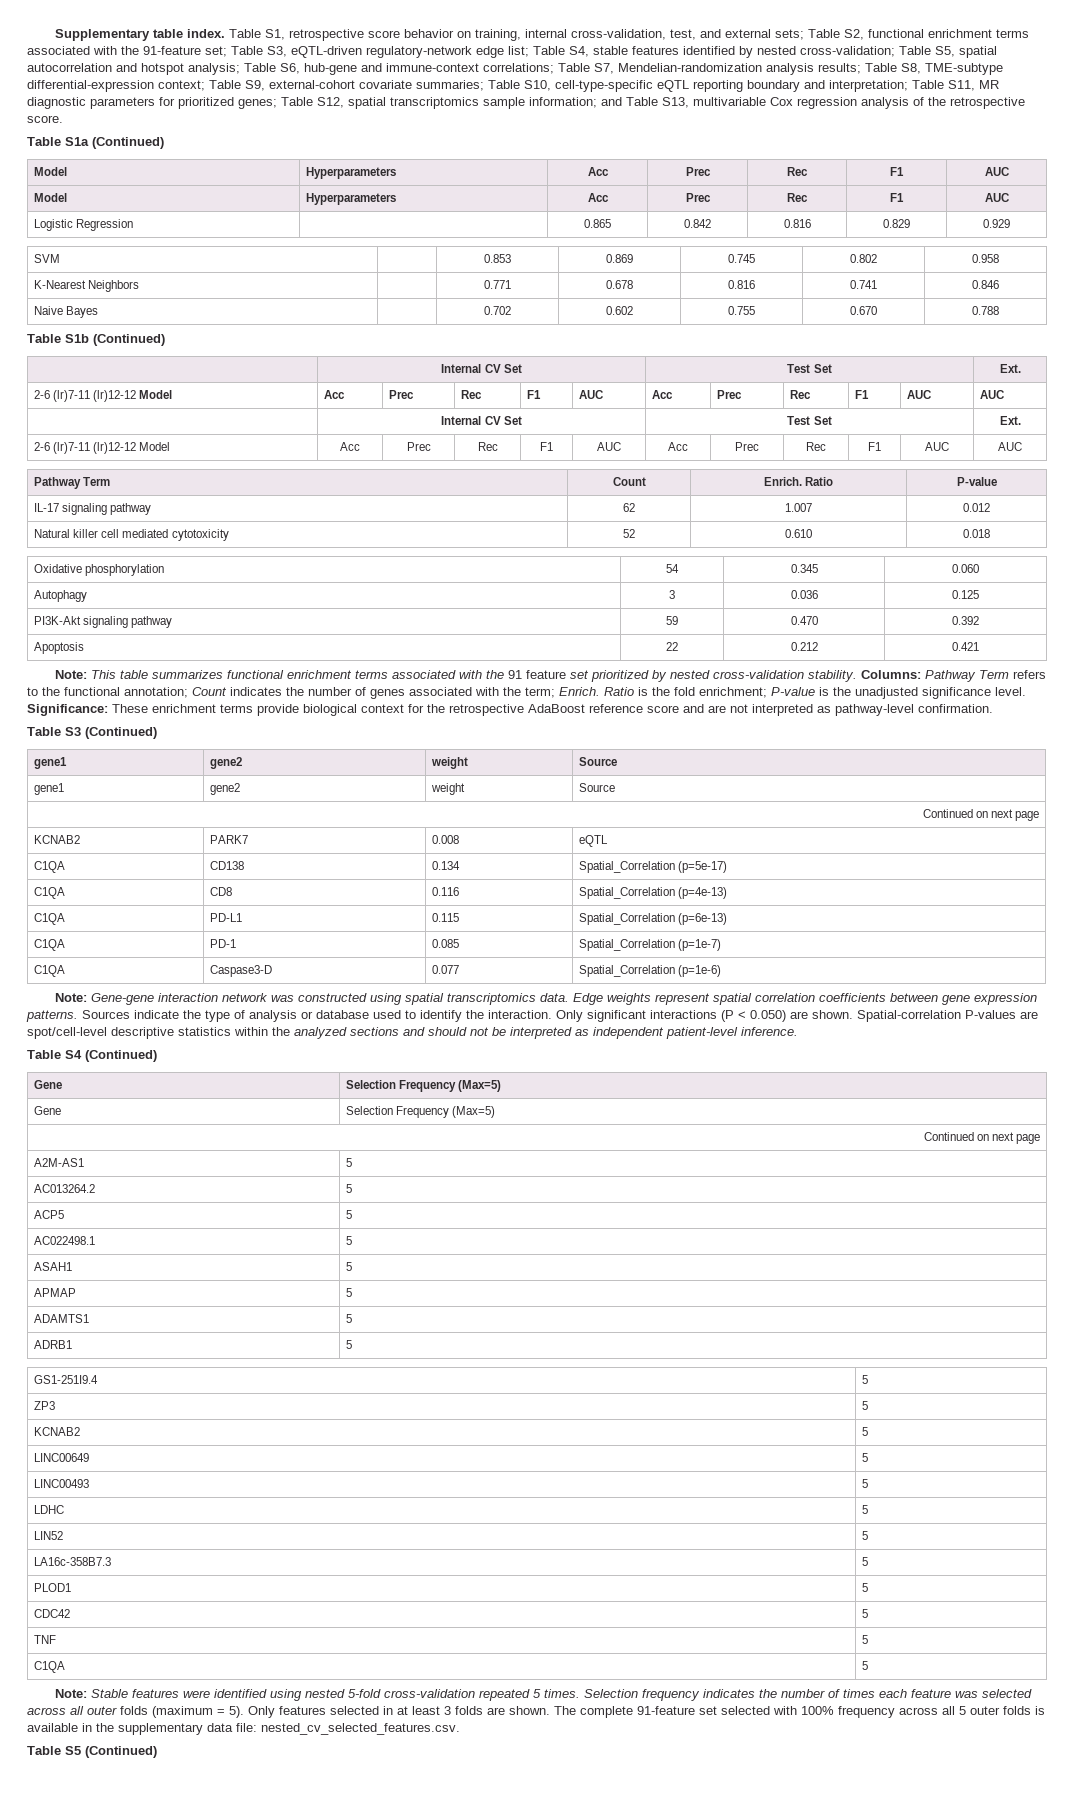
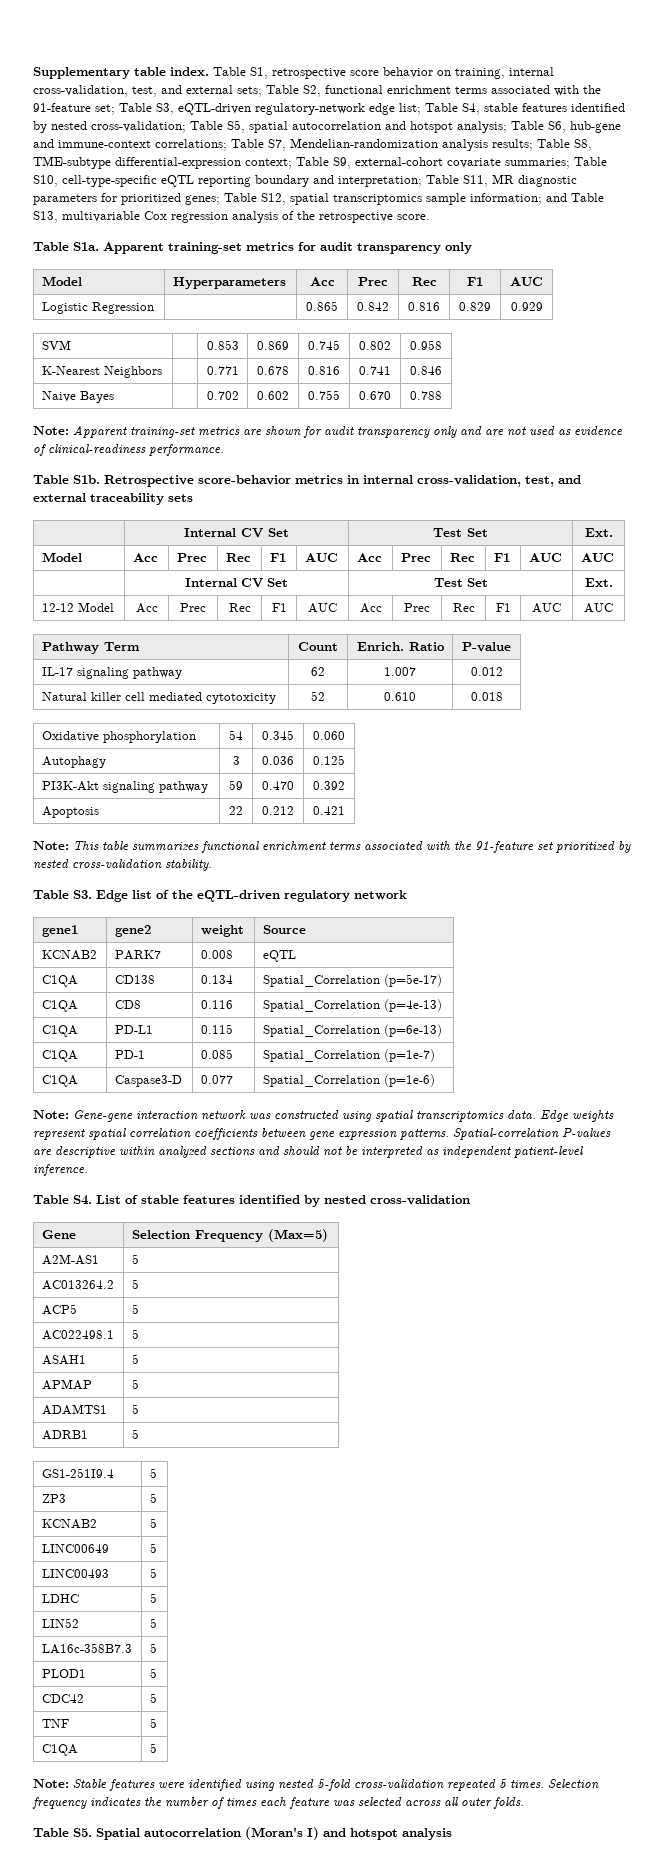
- Table S1a (Continued)
- Model | Hyperparameters | Acc | Prec | Rec | F1 | AUC
+ Table S1a. Apparent training-set metrics for audit transparency only
- Table S1b (Continued)
+ Note: Apparent training-set metrics are shown for audit transparency only and are not used as evidence of clinical-readiness performance.
+ Table S1b. Retrospective score-behavior metrics in internal cross-validation, test, and external traceability sets
  | Internal CV Set | Test Set | Ext.
- 2-6 (lr)7-11 (lr)12-12 Model | Acc | Prec | Rec | F1 | AUC | Acc | Prec | Rec | F1 | AUC | AUC
+ Model | Acc | Prec | Rec | F1 | AUC | Acc | Prec | Rec | F1 | AUC | AUC
  | Internal CV Set | Test Set | Ext.
- 2-6 (lr)7-11 (lr)12-12 Model | Acc | Prec | Rec | F1 | AUC | Acc | Prec | Rec | F1 | AUC | AUC
+ 12-12 Model | Acc | Prec | Rec | F1 | AUC | Acc | Prec | Rec | F1 | AUC | AUC
- Note: This table summarizes functional enrichment terms associated with the 91 feature set prioritized by nested cross-validation stability. Columns: Pathway Term refers to the functional annotation; Count indicates the number of genes associated with the term; Enrich. Ratio is the fold enrichment; P-value is the unadjusted significance level. Significance: These enrichment terms provide biological context for the retrospective AdaBoost reference score and are not interpreted as pathway-level confirmation.
- Table S3 (Continued)
+ Note: This table summarizes functional enrichment terms associated with the 91-feature set prioritized by nested cross-validation stability.
+ Table S3. Edge list of the eQTL-driven regulatory network
  gene1 | gene2 | weight | Source
- gene1 | gene2 | weight | Source
- Continued on next page
- Sources indicate the type of analysis or database used to identify the interaction. Only significant interactions (P < 0.050) are shown. Spatial-correlation P-values are spot/cell-level descriptive statistics within the analyzed sections and should not be interpreted as independent patient-level inference.
+ Spatial-correlation P-values are descriptive within analyzed sections and should not be interpreted as independent patient-level inference.
- Table S4 (Continued)
+ Table S4. List of stable features identified by nested cross-validation
  Gene | Selection Frequency (Max=5)
- Gene | Selection Frequency (Max=5)
- Continued on next page
- Selection frequency indicates the number of times each feature was selected across all outer folds (maximum = 5). Only features selected in at least 3 folds are shown. The complete 91-feature set selected with 100% frequency across all 5 outer folds is available in the supplementary data file: nested_cv_selected_features.csv.
- Table S5 (Continued)
+ Selection frequency indicates the number of times each feature was selected across all outer folds.
+ Table S5. Spatial autocorrelation (Moran's I) and hotspot analysis

